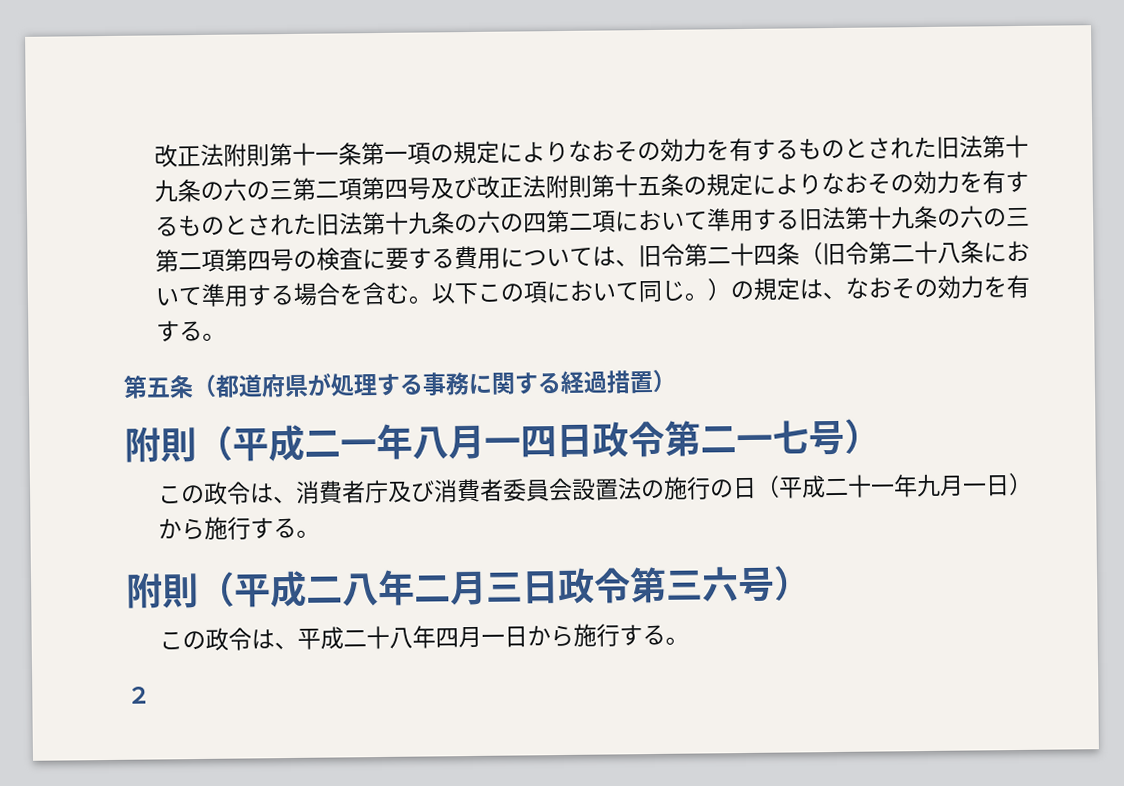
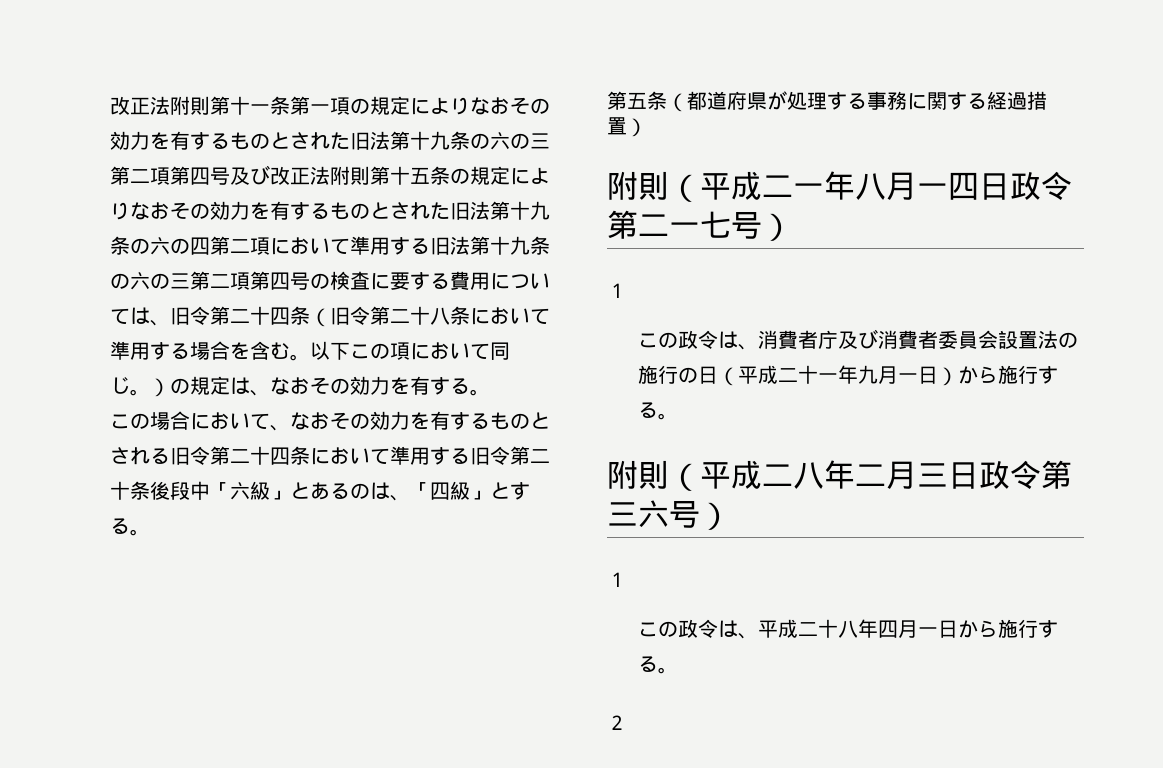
+ この場合において、なおその効力を有するものとされる旧令第二十四条において準用する旧令第二十条後段中「六級」とあるのは、「四級」とする。
  附則（平成二一年八月一四日政令第二一七号）
+ １
  附則（平成二八年二月三日政令第三六号）
+ １

